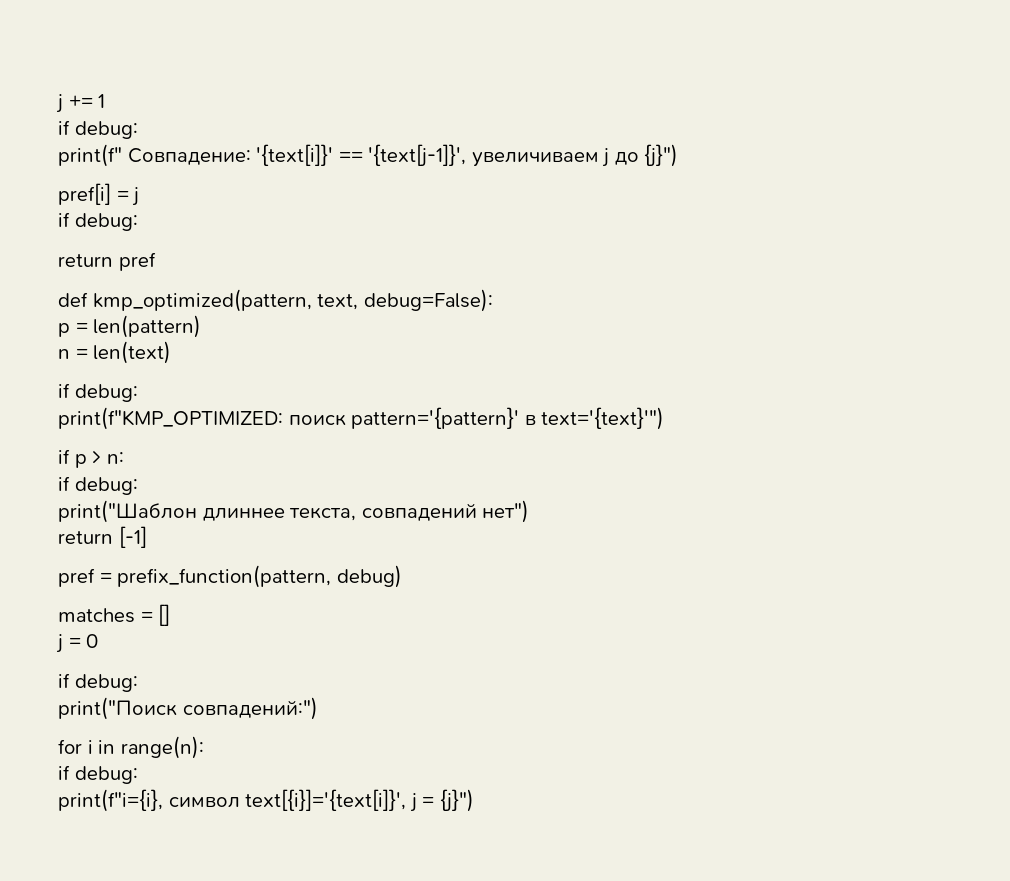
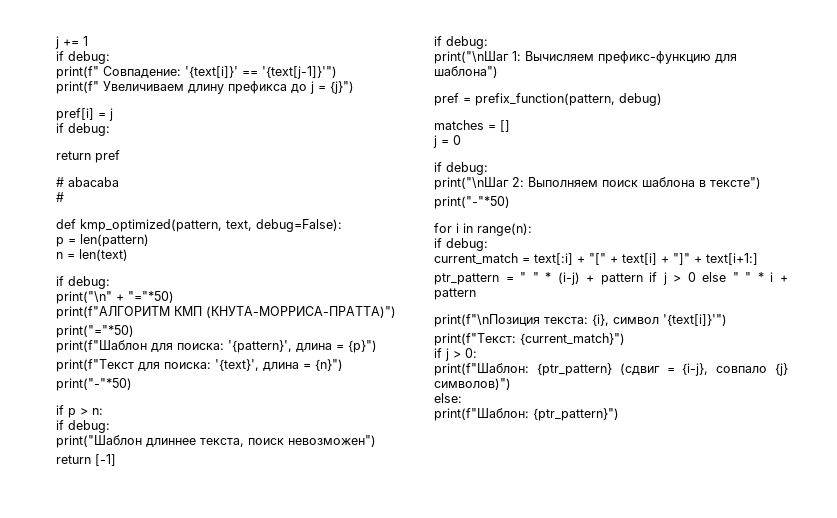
- print(f" Совпадение: '{text[i]}' == '{text[j-1]}', увеличиваем j до {j}")
+ print(f" Совпадение: '{text[i]}' == '{text[j-1]}'")
+ print(f" Увеличиваем длину префикса до j = {j}")
+ # abacaba
+ #
- print(f"KMP_OPTIMIZED: поиск pattern='{pattern}' в text='{text}'")
+ print("\n" + "="*50)
+ print(f"АЛГОРИТМ КМП (КНУТА-МОРРИСА-ПРАТТА)")
+ print("="*50)
+ print(f"Шаблон для поиска: '{pattern}', длина = {p}")
+ print(f"Текст для поиска: '{text}', длина = {n}")
+ print("-"*50)
- print("Шаблон длиннее текста, совпадений нет")
+ print("Шаблон длиннее текста, поиск невозможен")
  return [-1]
+ if debug:
+ print("\nШаг 1: Вычисляем префикс-функцию для шаблона")
- print("Поиск совпадений:")
+ print("\nШаг 2: Выполняем поиск шаблона в тексте")
+ print("-"*50)
- print(f"i={i}, символ text[{i}]='{text[i]}', j = {j}")
+ current_match = text[:i] + "[" + text[i] + "]" + text[i+1:]
+ ptr_pattern = " " * (i-j) + pattern if j > 0 else " " * i + pattern
+ print(f"\nПозиция текста: {i}, символ '{text[i]}'")
+ print(f"Текст: {current_match}")
+ if j > 0:
+ print(f"Шаблон: {ptr_pattern} (сдвиг = {i-j}, совпало {j} символов)")
+ else:
+ print(f"Шаблон: {ptr_pattern}")

